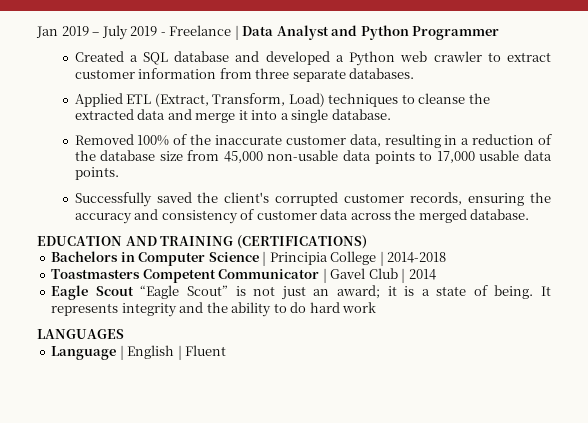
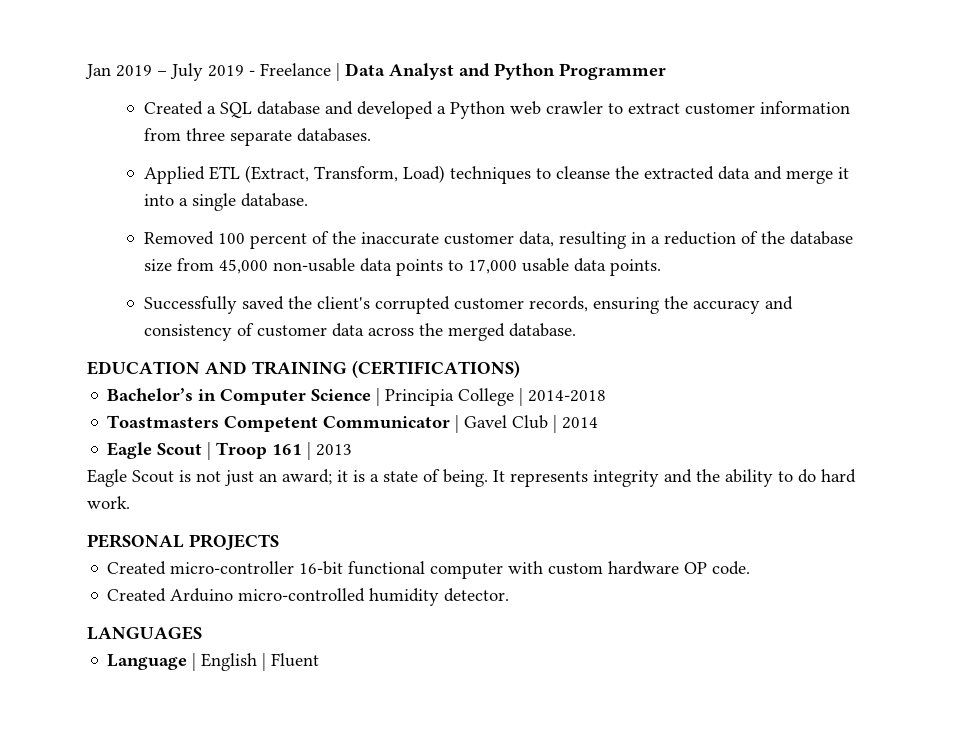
- Removed 100% of the inaccurate customer data, resulting in a reduction of the database size from 45,000 non-usable data points to 17,000 usable data points.
+ Removed 100 percent of the inaccurate customer data, resulting in a reduction of the database size from 45,000 non-usable data points to 17,000 usable data points.
- Bachelors in Computer Science | Principia College | 2014-2018
+ Bachelor’s in Computer Science | Principia College | 2014-2018
- Eagle Scout “Eagle Scout” is not just an award; it is a state of being.
+ Eagle Scout | Troop 161 | 2013
+ Eagle Scout is not just an award; it is a state of being.
- It represents integrity and the ability to do hard work
+ It represents integrity and the ability to do hard work.
+ PERSONAL PROJECTS
+ Created micro-controller 16-bit functional computer with custom hardware OP code.
+ Created Arduino micro-controlled humidity detector.

